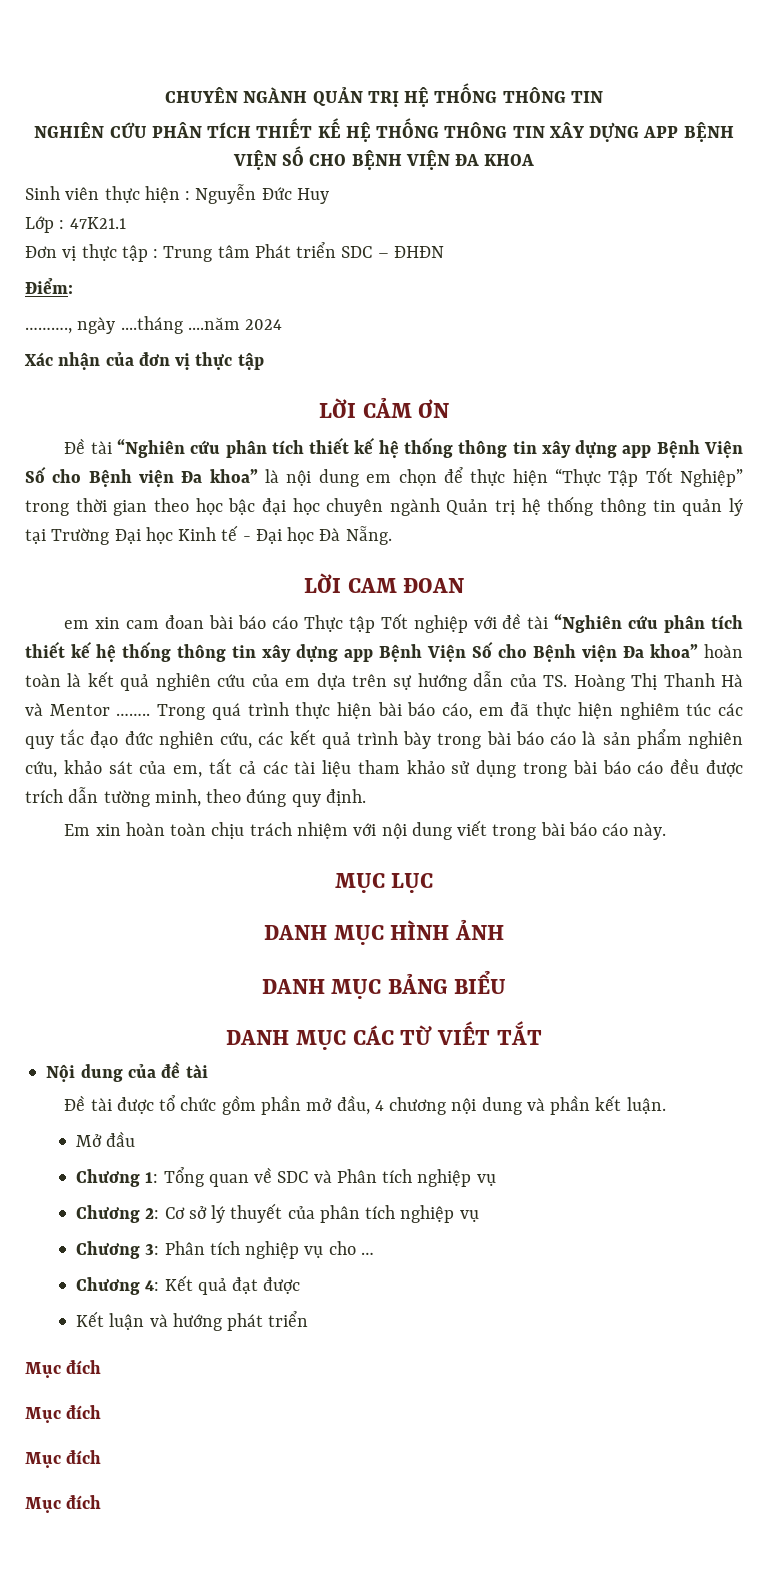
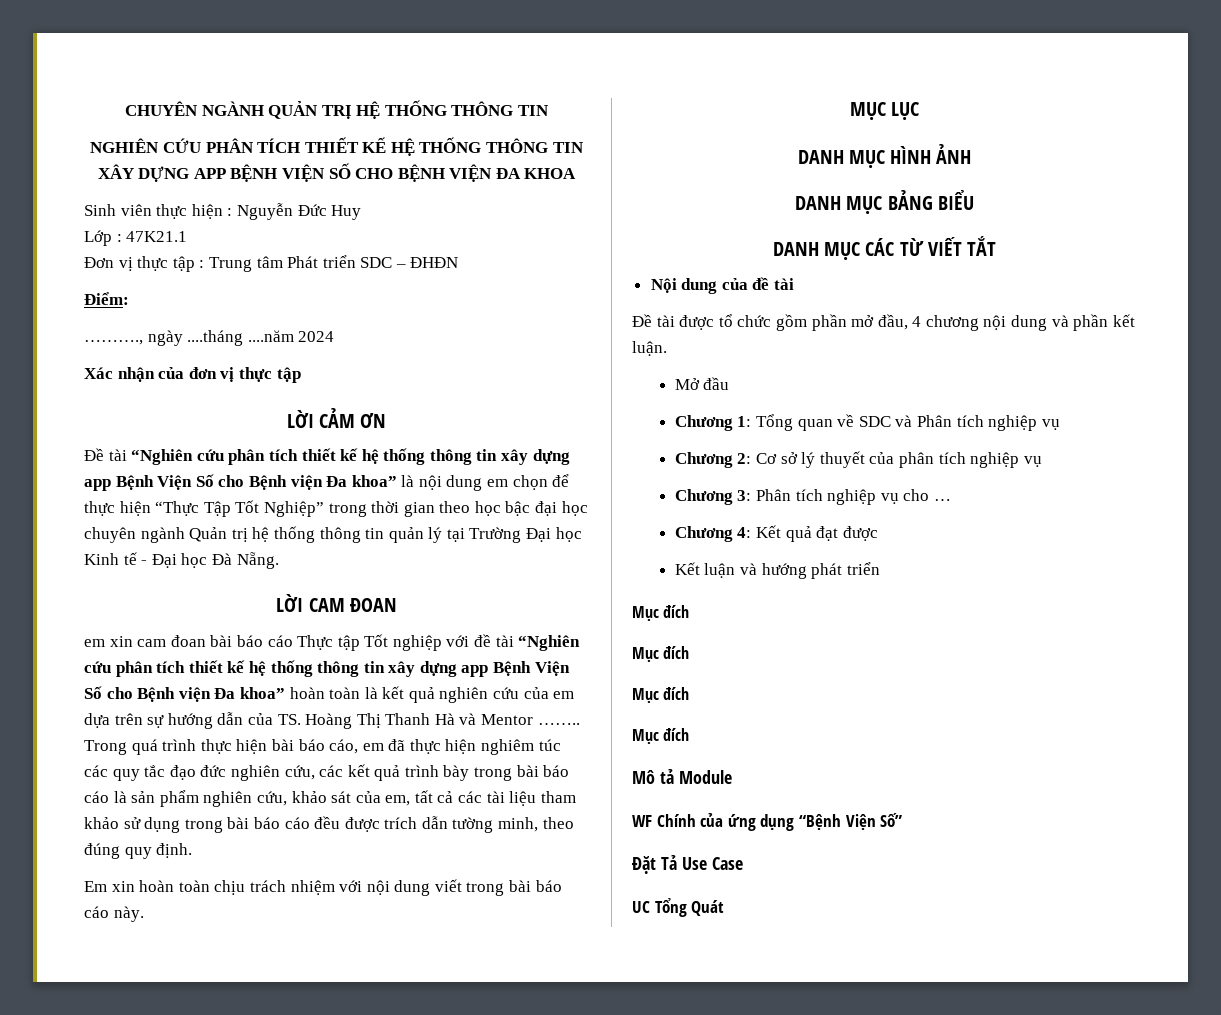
+ Mô tả Module
+ WF Chính của ứng dụng “Bệnh Viện Số”
+ Đặt Tả Use Case
+ UC Tổng Quát

